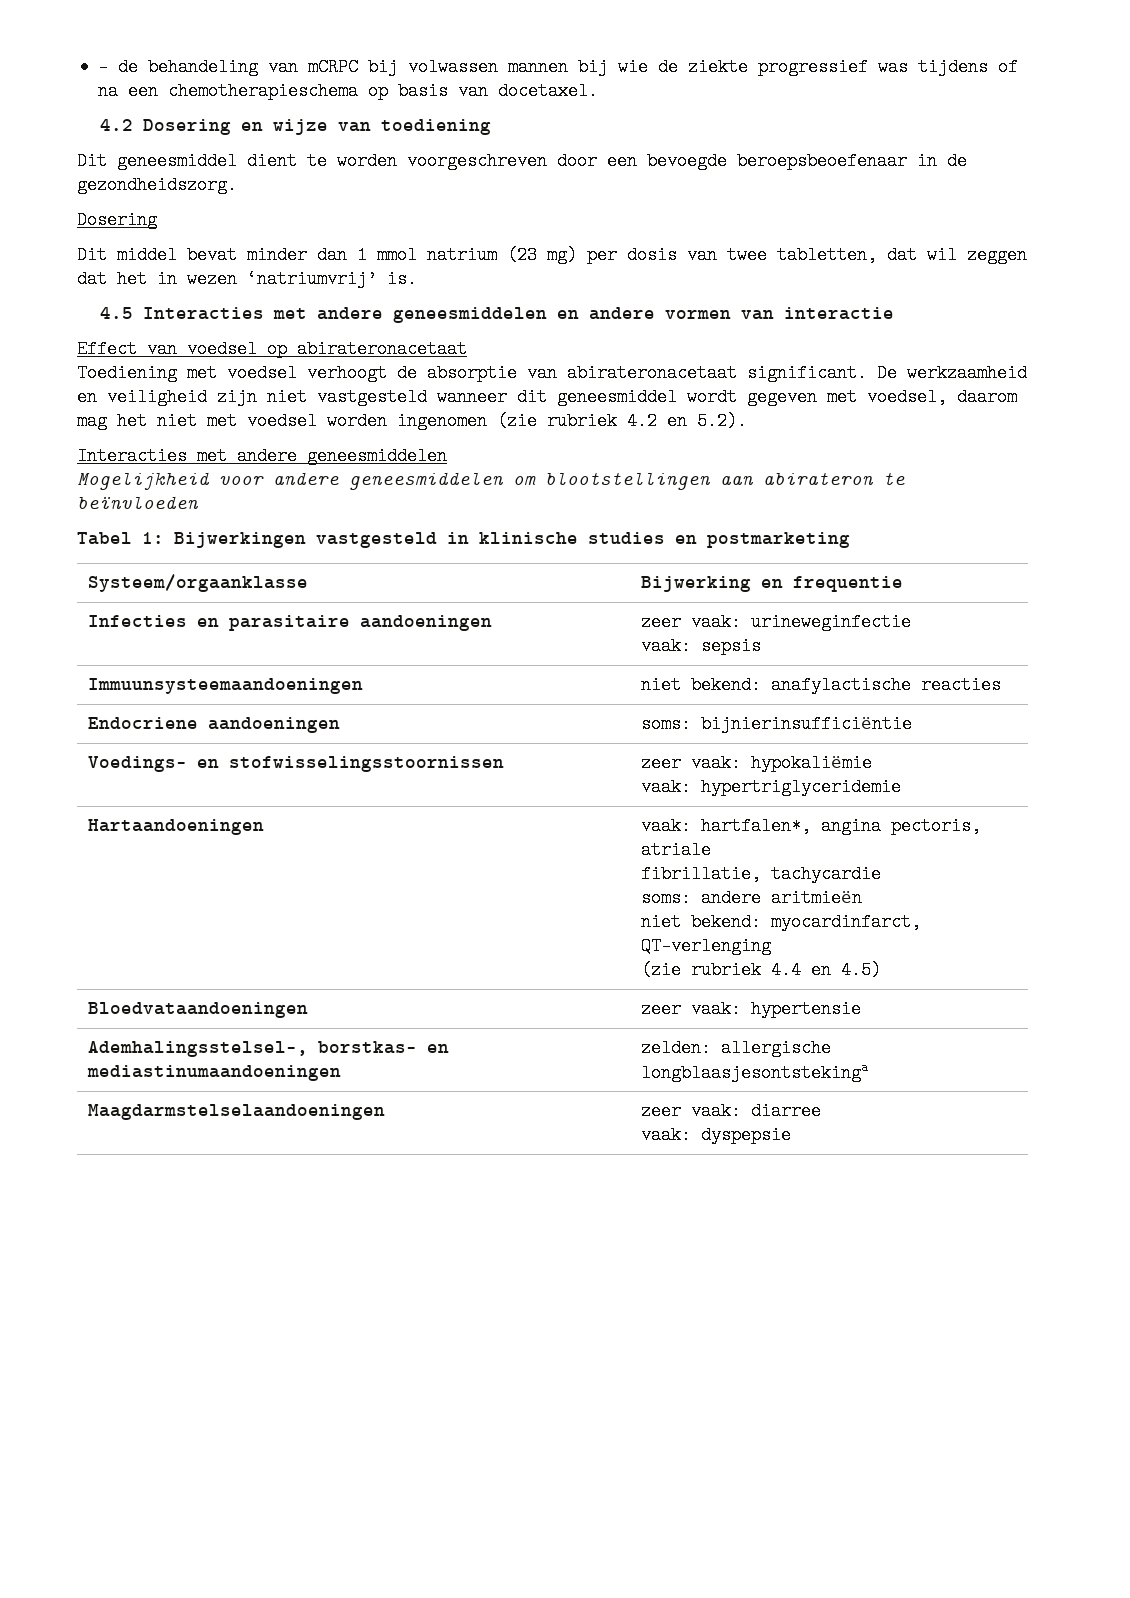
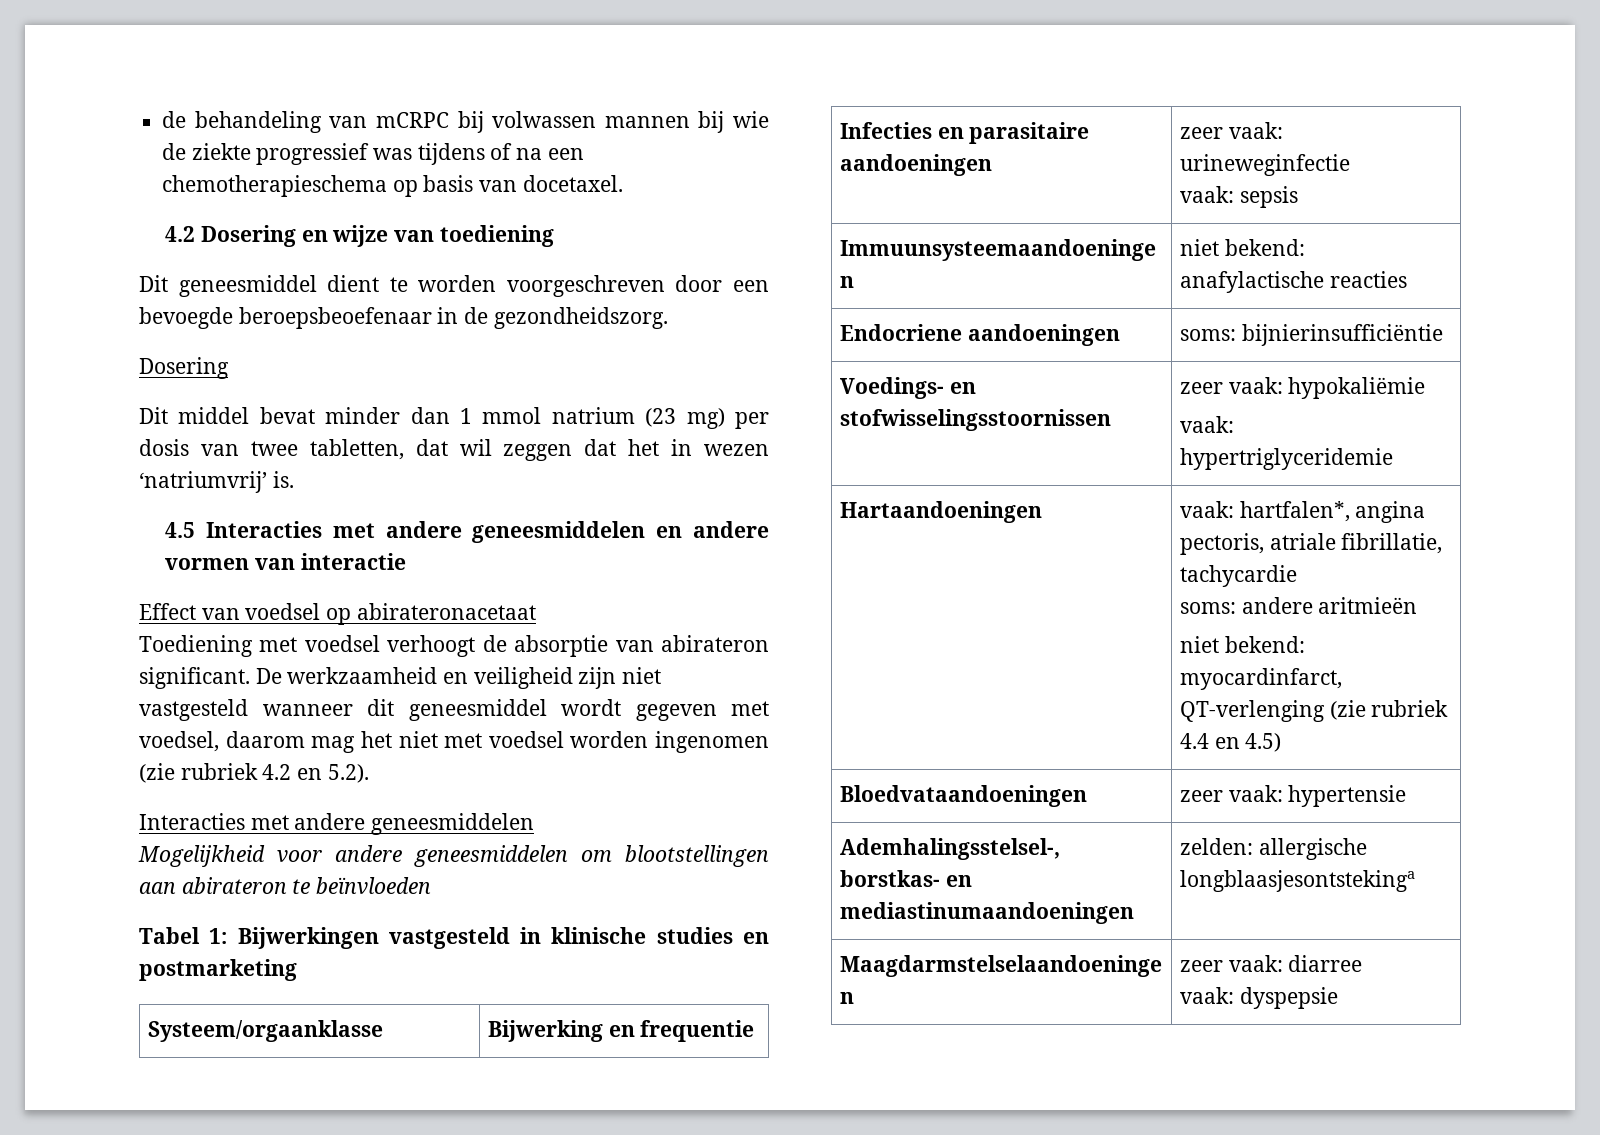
- - de behandeling van mCRPC bij volwassen mannen bij wie de ziekte progressief was tijdens of na een chemotherapieschema op basis van docetaxel.
+ de behandeling van mCRPC bij volwassen mannen bij wie de ziekte progressief was tijdens of na een chemotherapieschema op basis van docetaxel.
- Toediening met voedsel verhoogt de absorptie van abirateronacetaat significant.
+ Toediening met voedsel verhoogt de absorptie van abirateron significant.
- Hartaandoeningen | vaak: hartfalen*, angina pectoris, atriale
- fibrillatie, tachycardie
+ Hartaandoeningen | vaak: hartfalen*, angina pectoris, atriale fibrillatie, tachycardie
  soms: andere aritmieën
- niet bekend: myocardinfarct, QT-verlenging
- (zie rubriek 4.4 en 4.5)
+ niet bekend: myocardinfarct, QT-verlenging (zie rubriek 4.4 en 4.5)

